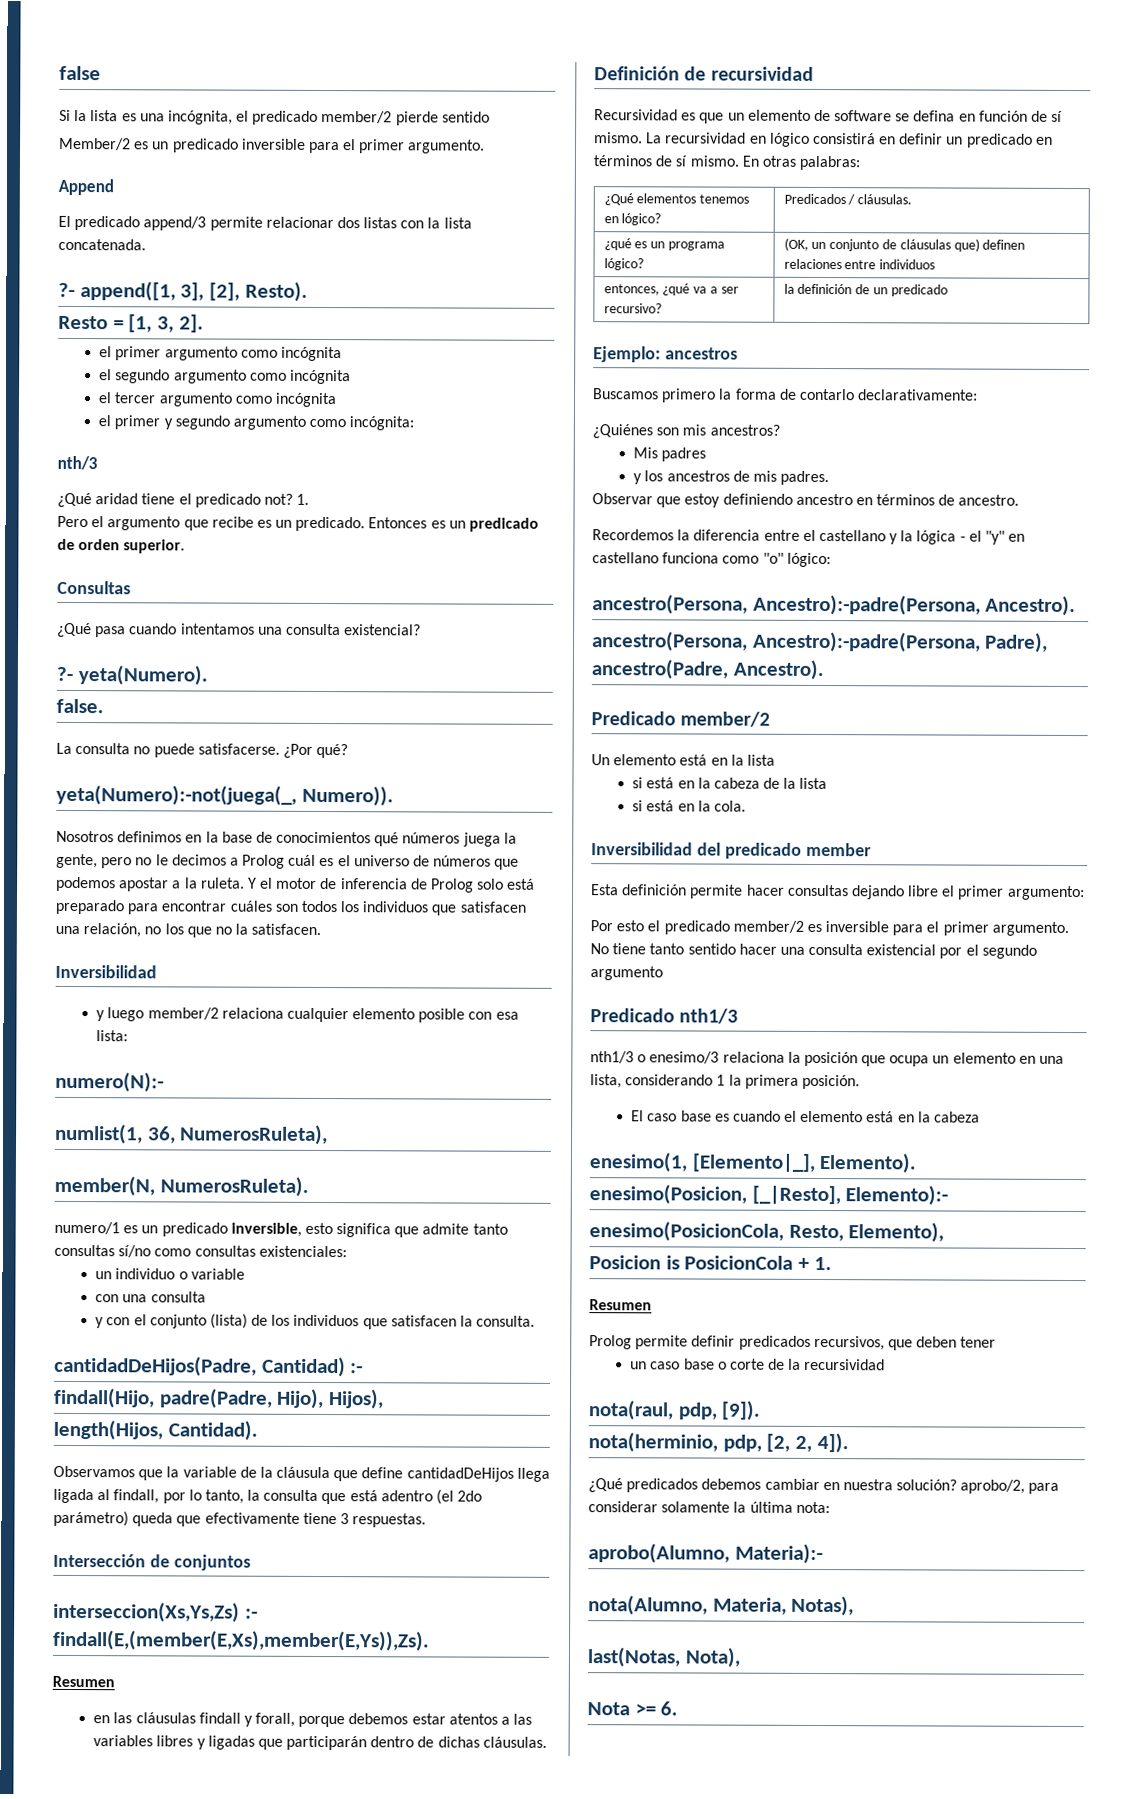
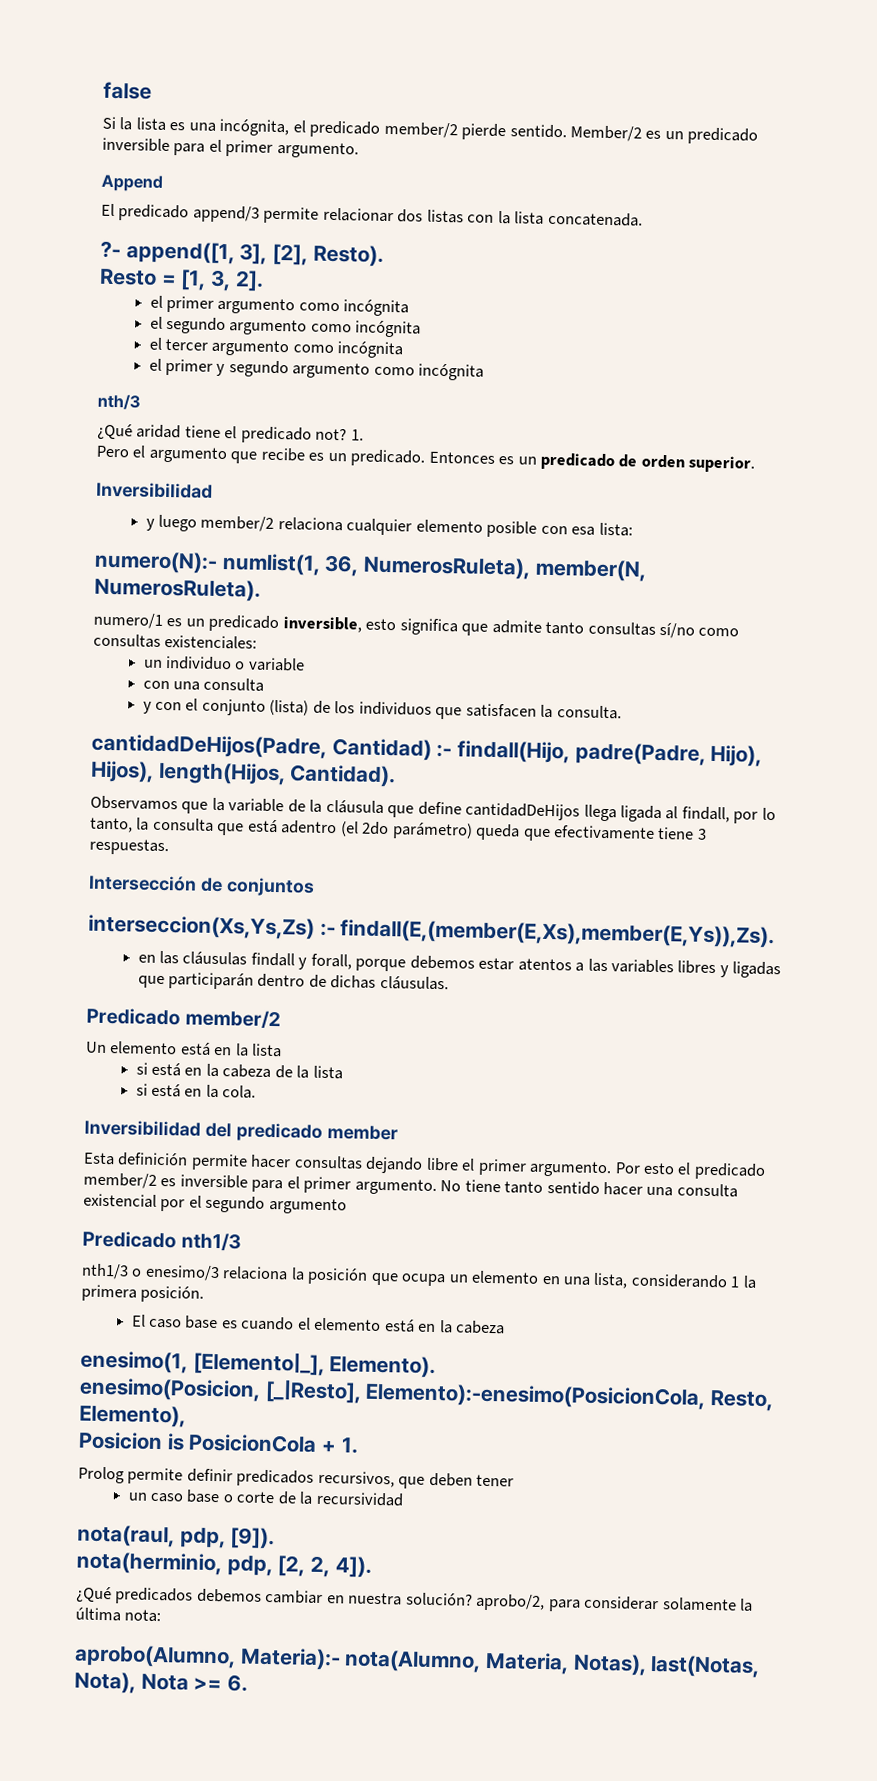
- Si la lista es una incógnita, el predicado member/2 pierde sentido
- Member/2 es un predicado inversible para el primer argumento.
+ Si la lista es una incógnita, el predicado member/2 pierde sentido. Member/2 es un predicado inversible para el primer argumento.
- el primer y segundo argumento como incógnita:
+ el primer y segundo argumento como incógnita
- Consultas
- ¿Qué pasa cuando intentamos una consulta existencial?
- ?- yeta(Numero).
- false.
- La consulta no puede satisfacerse. ¿Por qué?
- yeta(Numero):-not(juega(_, Numero)).
- Nosotros definimos en la base de conocimientos qué números juega la gente, pero no le decimos a Prolog cuál es el universo de números que podemos apostar a la ruleta. Y el motor de inferencia de Prolog solo está preparado para encontrar cuáles son todos los individuos que satisfacen una relación, no los que no la satisfacen.
- numero(N):-
- numlist(1, 36, NumerosRuleta),
- member(N, NumerosRuleta).
+ numero(N):- numlist(1, 36, NumerosRuleta), member(N, NumerosRuleta).
- cantidadDeHijos(Padre, Cantidad) :-
- findall(Hijo, padre(Padre, Hijo), Hijos),
- length(Hijos, Cantidad).
+ cantidadDeHijos(Padre, Cantidad) :- findall(Hijo, padre(Padre, Hijo), Hijos), length(Hijos, Cantidad).
  interseccion(Xs,Ys,Zs) :- findall(E,(member(E,Xs),member(E,Ys)),Zs).
- Resumen
- Definición de recursividad
- Recursividad es que un elemento de software se defina en función de sí mismo. La recursividad en lógico consistirá en definir un predicado en términos de sí mismo. En otras palabras:
- ¿Qué elementos tenemos en lógico? | Predicados / cláusulas.
- ¿qué es un programa lógico? | (OK, un conjunto de cláusulas que) definen relaciones entre individuos
- entonces, ¿qué va a ser recursivo? | la definición de un predicado
- Ejemplo: ancestros
- Buscamos primero la forma de contarlo declarativamente:
- ¿Quiénes son mis ancestros?
- Mis padres
- y los ancestros de mis padres.
- Observar que estoy definiendo ancestro en términos de ancestro.
- Recordemos la diferencia entre el castellano y la lógica - el "y" en castellano funciona como "o" lógico:
- ancestro(Persona, Ancestro):-padre(Persona, Ancestro).
- ancestro(Persona, Ancestro):-padre(Persona, Padre), ancestro(Padre, Ancestro).
- Esta definición permite hacer consultas dejando libre el primer argumento:
- Por esto el predicado member/2 es inversible para el primer argumento.
+ Esta definición permite hacer consultas dejando libre el primer argumento. Por esto el predicado member/2 es inversible para el primer argumento.
- enesimo(Posicion, [_|Resto], Elemento):-
- enesimo(PosicionCola, Resto, Elemento),
+ enesimo(Posicion, [_|Resto], Elemento):-enesimo(PosicionCola, Resto, Elemento),
  Posicion is PosicionCola + 1.
- Resumen
- aprobo(Alumno, Materia):-
- nota(Alumno, Materia, Notas),
- last(Notas, Nota),
- Nota >= 6.
+ aprobo(Alumno, Materia):- nota(Alumno, Materia, Notas), last(Notas, Nota), Nota >= 6.

